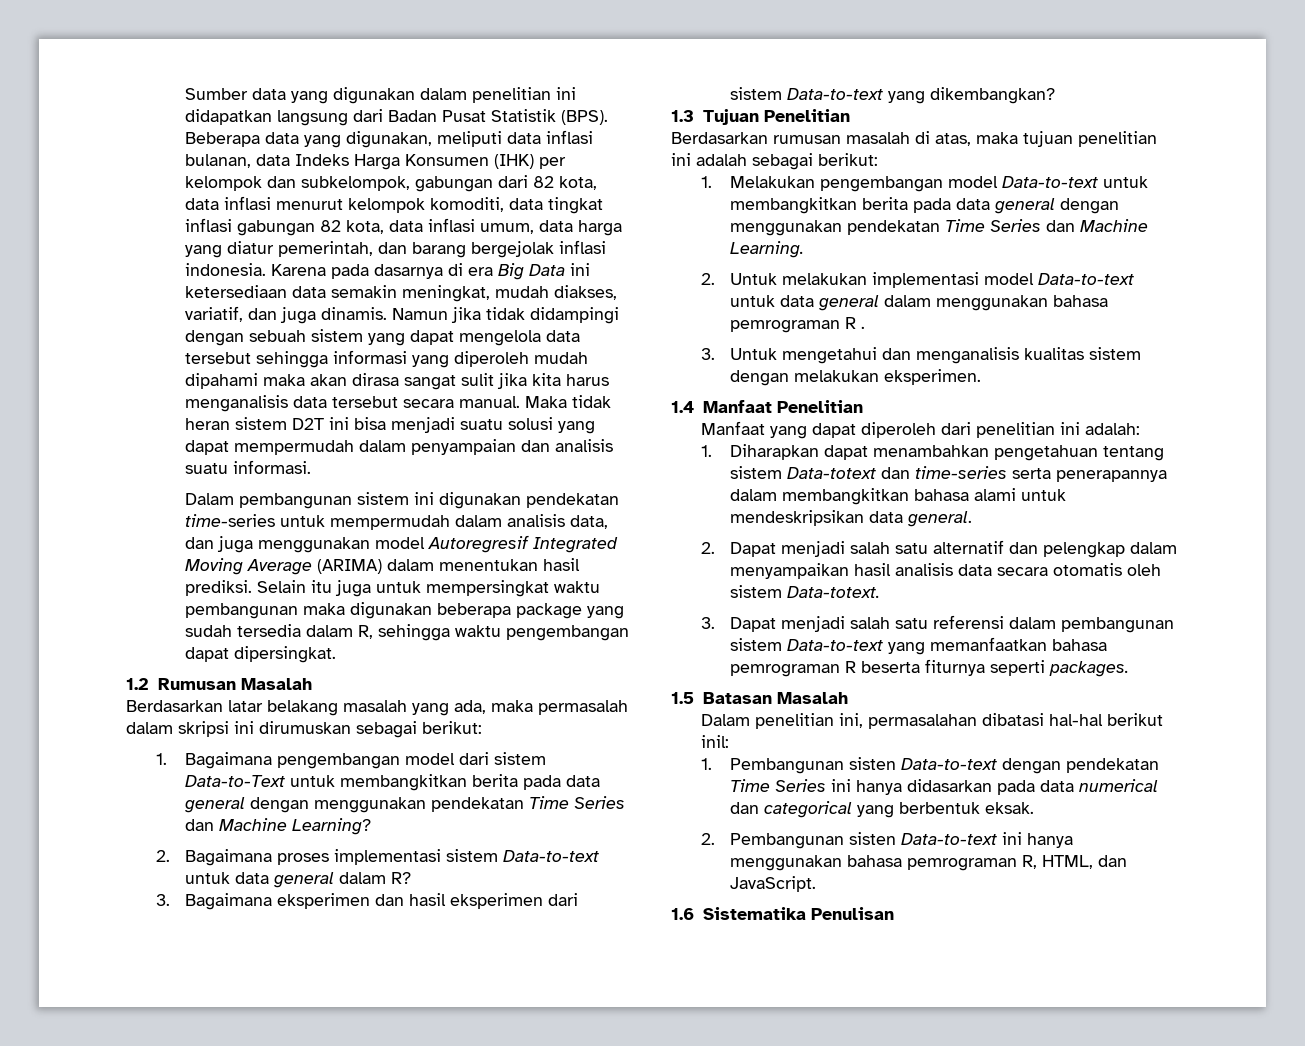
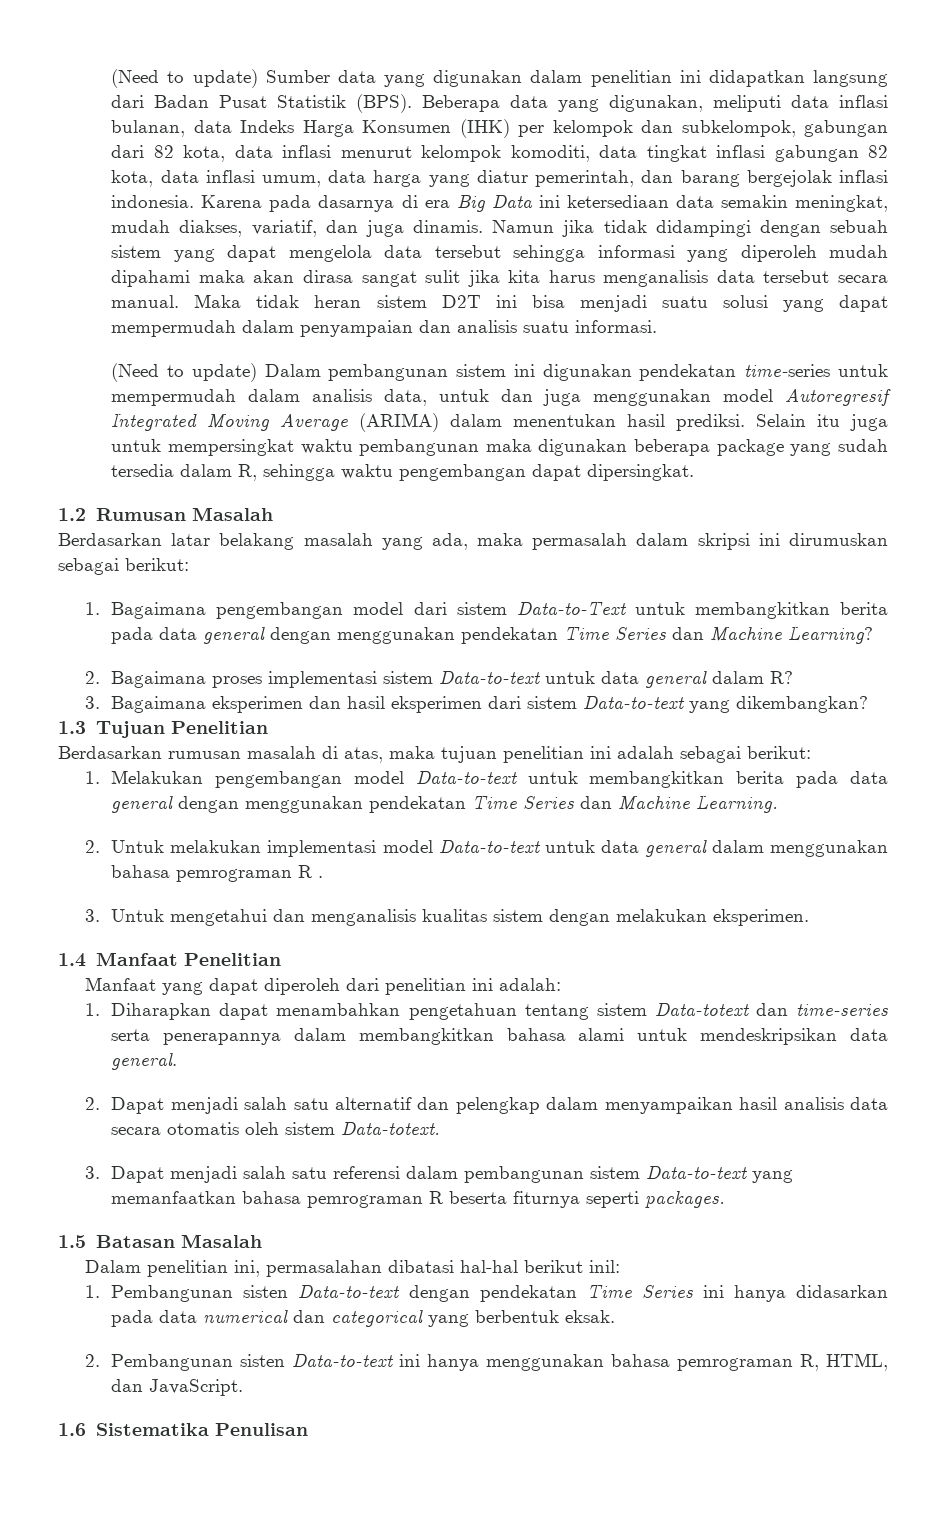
- Sumber data yang digunakan dalam penelitian ini didapatkan langsung dari Badan Pusat Statistik (BPS).
+ (Need to update) Sumber data yang digunakan dalam penelitian ini didapatkan langsung dari Badan Pusat Statistik (BPS).
- Dalam pembangunan sistem ini digunakan pendekatan time-series untuk mempermudah dalam analisis data, dan juga menggunakan model Autoregresif Integrated Moving Average (ARIMA) dalam menentukan hasil prediksi.
+ (Need to update) Dalam pembangunan sistem ini digunakan pendekatan time-series untuk mempermudah dalam analisis data, untuk dan juga menggunakan model Autoregresif Integrated Moving Average (ARIMA) dalam menentukan hasil prediksi.

